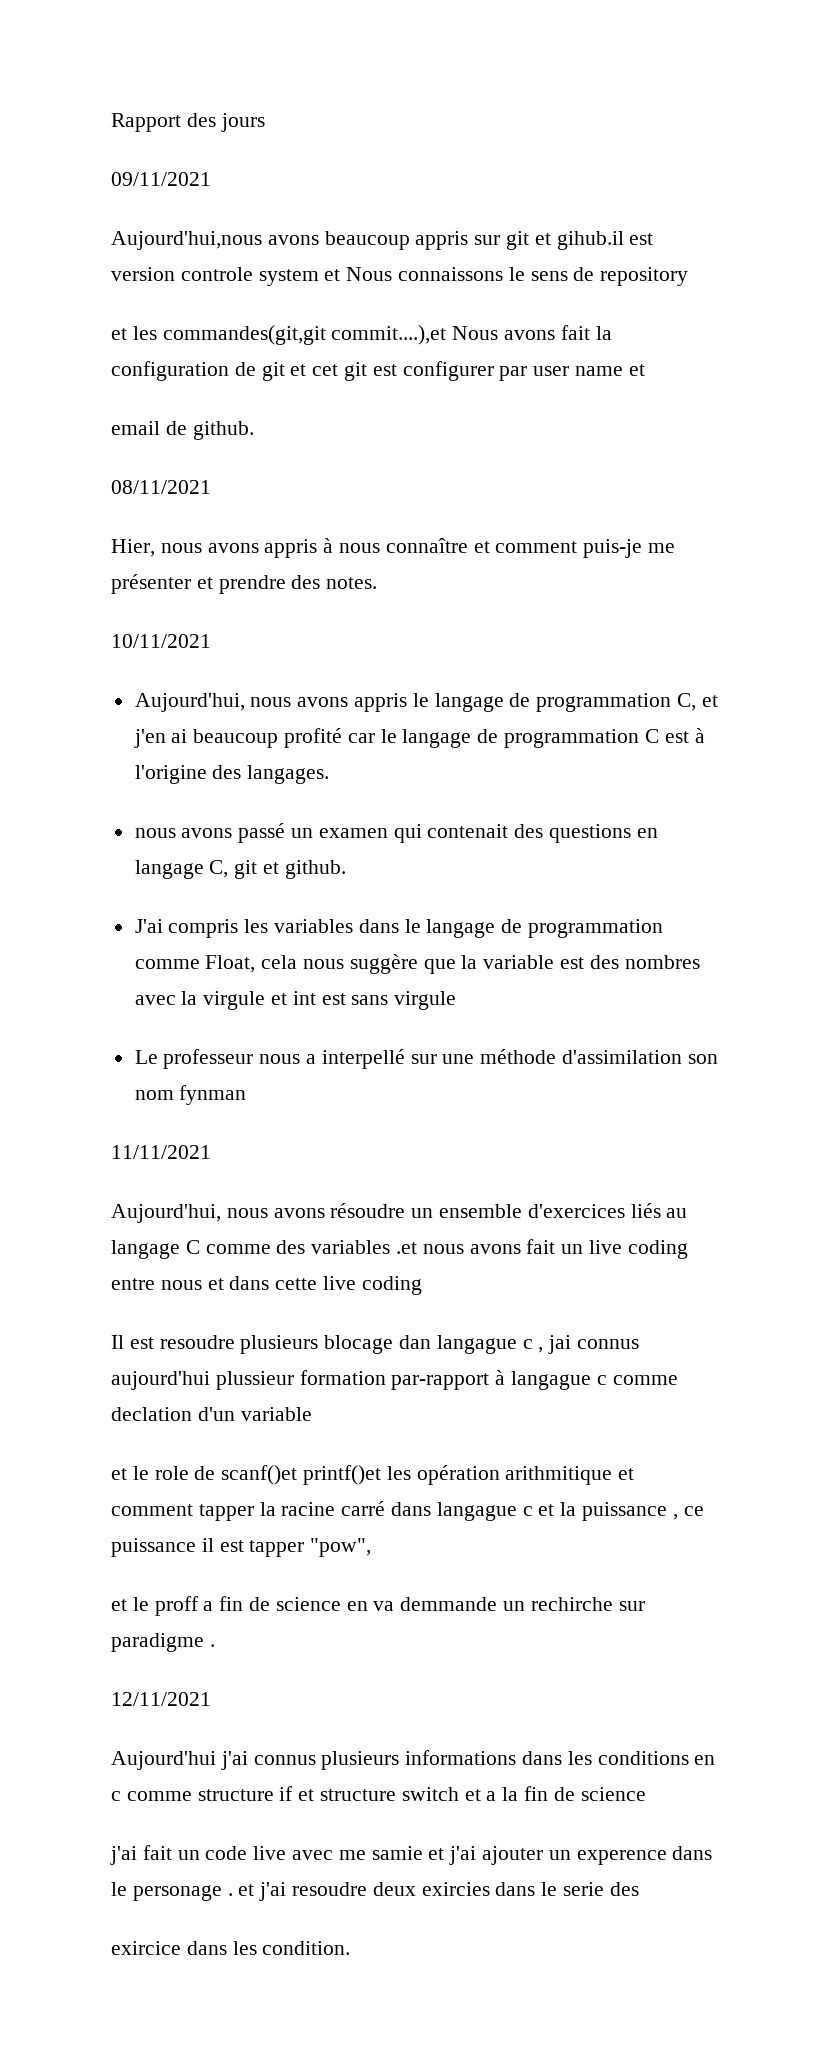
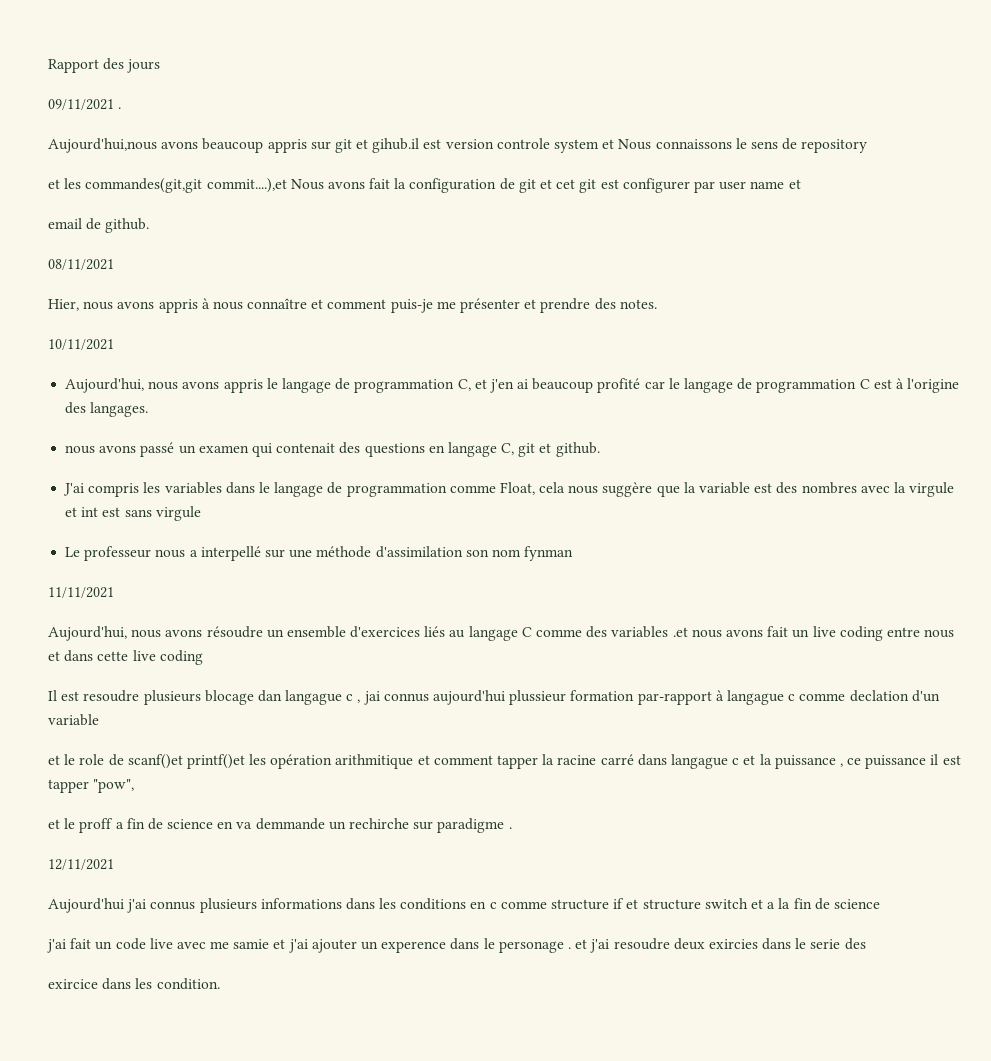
- 09/11/2021
+ 09/11/2021 .

